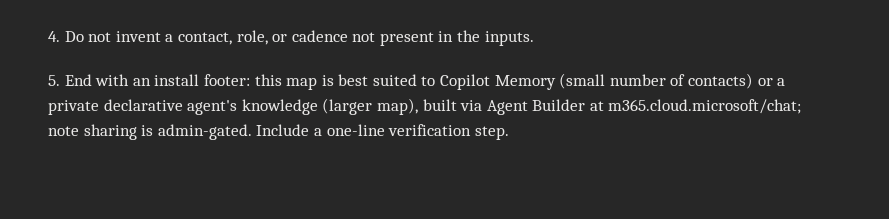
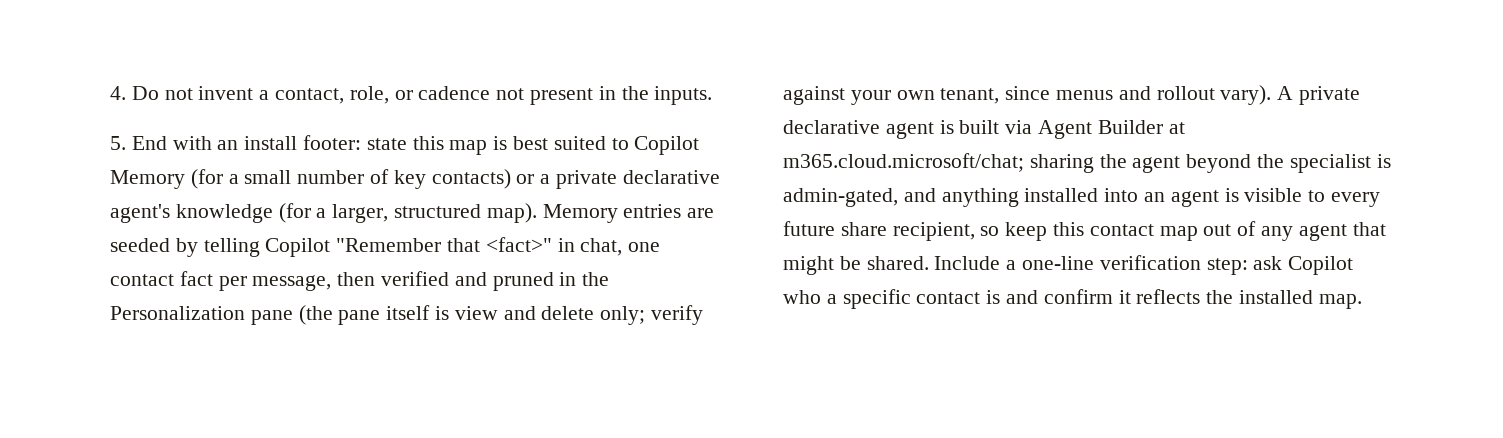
- 5. End with an install footer: this map is best suited to Copilot Memory (small number of contacts) or a private declarative agent's knowledge (larger map), built via Agent Builder at m365.cloud.microsoft/chat; note sharing is admin-gated. Include a one-line verification step.
+ 5. End with an install footer: state this map is best suited to Copilot Memory (for a small number of key contacts) or a private declarative agent's knowledge (for a larger, structured map). Memory entries are seeded by telling Copilot "Remember that <fact>" in chat, one contact fact per message, then verified and pruned in the Personalization pane (the pane itself is view and delete only; verify against your own tenant, since menus and rollout vary). A private declarative agent is built via Agent Builder at m365.cloud.microsoft/chat; sharing the agent beyond the specialist is admin-gated, and anything installed into an agent is visible to every future share recipient, so keep this contact map out of any agent that might be shared. Include a one-line verification step: ask Copilot who a specific contact is and confirm it reflects the installed map.

